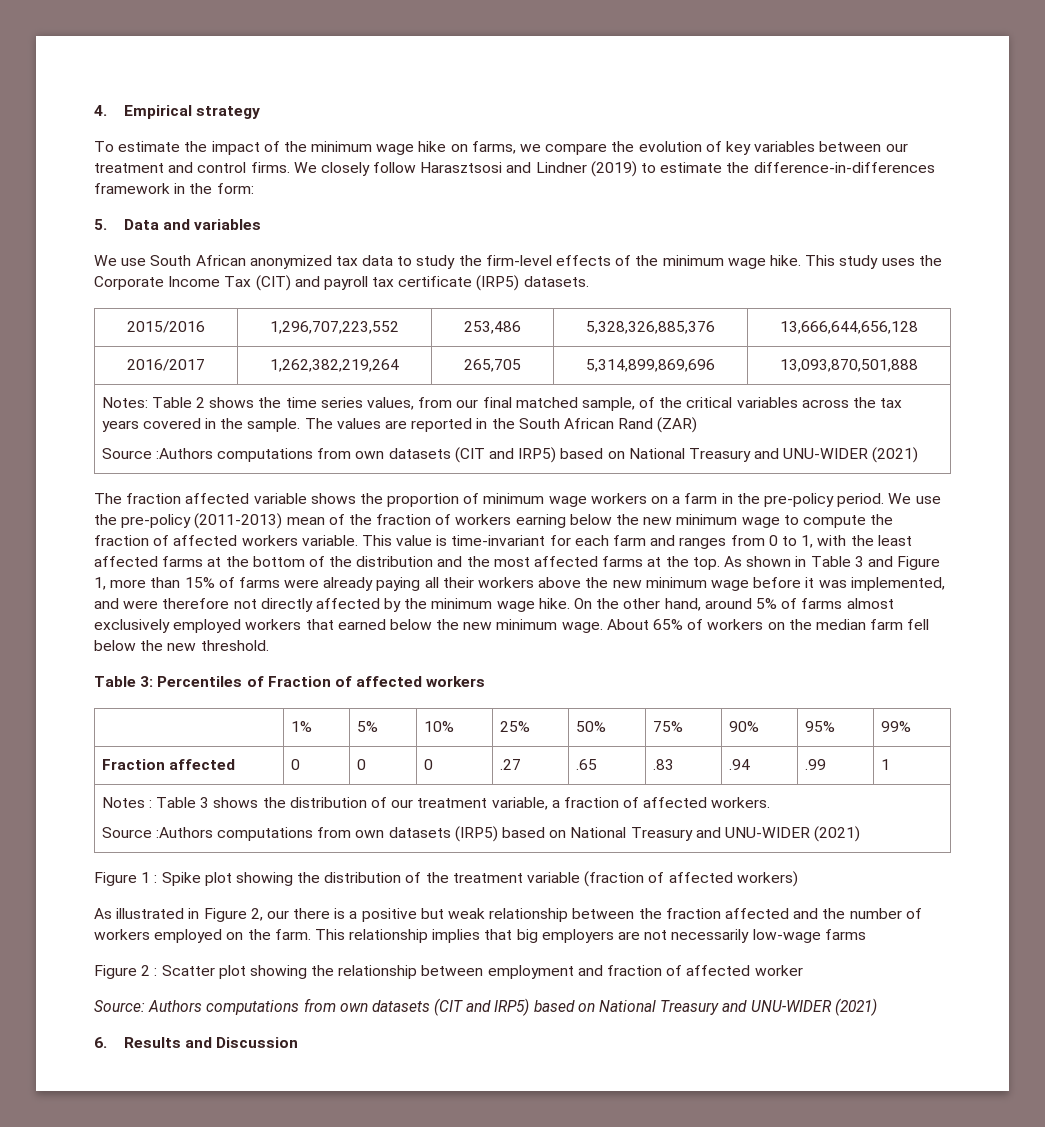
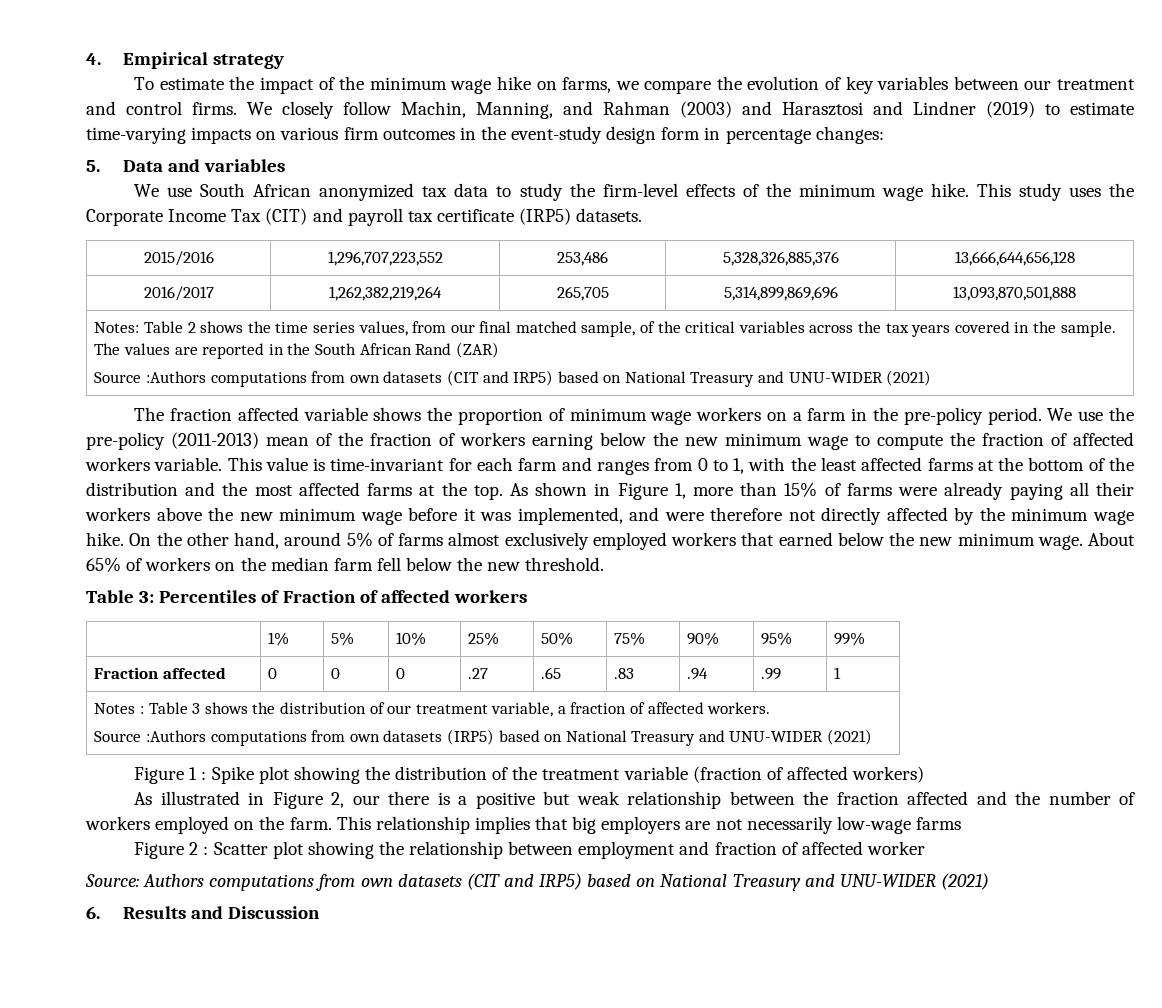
- We closely follow Harasztsosi and Lindner (2019) to estimate the difference-in-differences framework in the form:
+ We closely follow Machin, Manning, and Rahman (2003) and Harasztosi and Lindner (2019) to estimate time-varying impacts on various firm outcomes in the event-study design form in percentage changes:
- As shown in Table 3 and Figure 1, more than 15% of farms were already paying all their workers above the new minimum wage before it was implemented, and were therefore not directly affected by the minimum wage hike.
+ As shown in Figure 1, more than 15% of farms were already paying all their workers above the new minimum wage before it was implemented, and were therefore not directly affected by the minimum wage hike.

